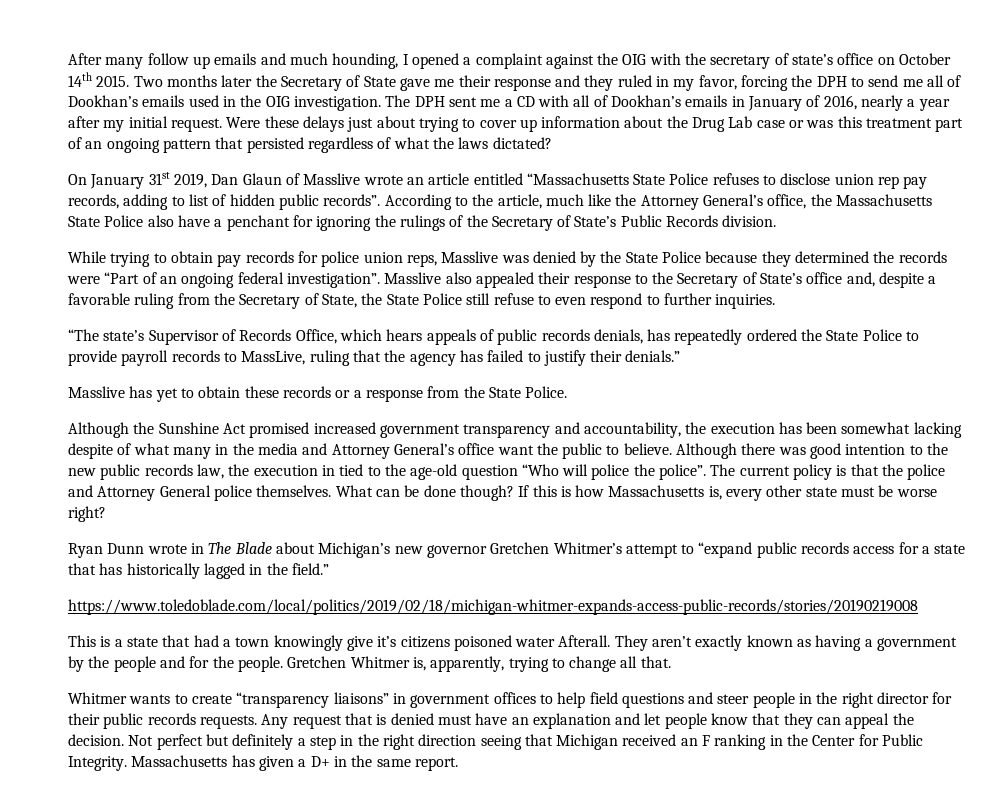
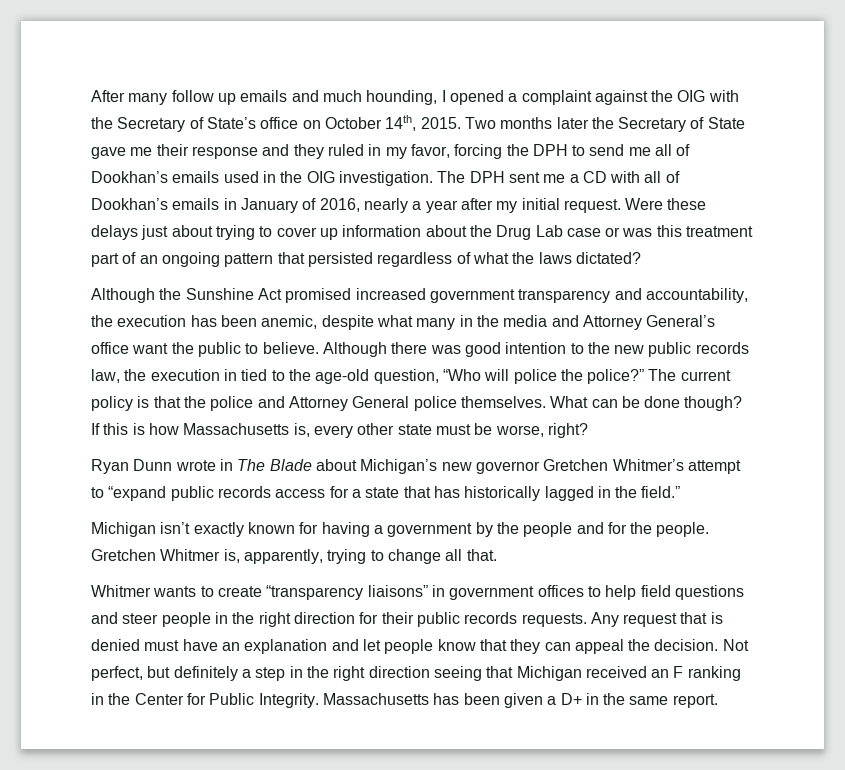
- After many follow up emails and much hounding, I opened a complaint against the OIG with the secretary of state’s office on October 14th 2015.
+ After many follow up emails and much hounding, I opened a complaint against the OIG with the Secretary of State’s office on October 14th, 2015.
- On January 31st 2019, Dan Glaun of Masslive wrote an article entitled “Massachusetts State Police refuses to disclose union rep pay records, adding to list of hidden public records”. According to the article, much like the Attorney General’s office, the Massachusetts State Police also have a penchant for ignoring the rulings of the Secretary of State’s Public Records division.
- While trying to obtain pay records for police union reps, Masslive was denied by the State Police because they determined the records were “Part of an ongoing federal investigation”. Masslive also appealed their response to the Secretary of State’s office and, despite a favorable ruling from the Secretary of State, the State Police still refuse to even respond to further inquiries.
- “The state’s Supervisor of Records Office, which hears appeals of public records denials, has repeatedly ordered the State Police to provide payroll records to MassLive, ruling that the agency has failed to justify their denials.”
- Masslive has yet to obtain these records or a response from the State Police.
- Although the Sunshine Act promised increased government transparency and accountability, the execution has been somewhat lacking despite of what many in the media and Attorney General’s office want the public to believe.
+ Although the Sunshine Act promised increased government transparency and accountability, the execution has been anemic, despite what many in the media and Attorney General’s office want the public to believe.
- Although there was good intention to the new public records law, the execution in tied to the age-old question “Who will police the police”.
+ Although there was good intention to the new public records law, the execution in tied to the age-old question, “Who will police the police?”
- If this is how Massachusetts is, every other state must be worse right?
+ If this is how Massachusetts is, every other state must be worse, right?
- https://www.toledoblade.com/local/politics/2019/02/18/michigan-whitmer-expands-access-public-records/stories/20190219008
- This is a state that had a town knowingly give it’s citizens poisoned water Afterall. They aren’t exactly known as having a government by the people and for the people.
+ Michigan isn’t exactly known for having a government by the people and for the people.
- Whitmer wants to create “transparency liaisons” in government offices to help field questions and steer people in the right director for their public records requests.
+ Whitmer wants to create “transparency liaisons” in government offices to help field questions and steer people in the right direction for their public records requests.
- Not perfect but definitely a step in the right direction seeing that Michigan received an F ranking in the Center for Public Integrity.
+ Not perfect, but definitely a step in the right direction seeing that Michigan received an F ranking in the Center for Public Integrity.
- Massachusetts has given a D+ in the same report.
+ Massachusetts has been given a D+ in the same report.

